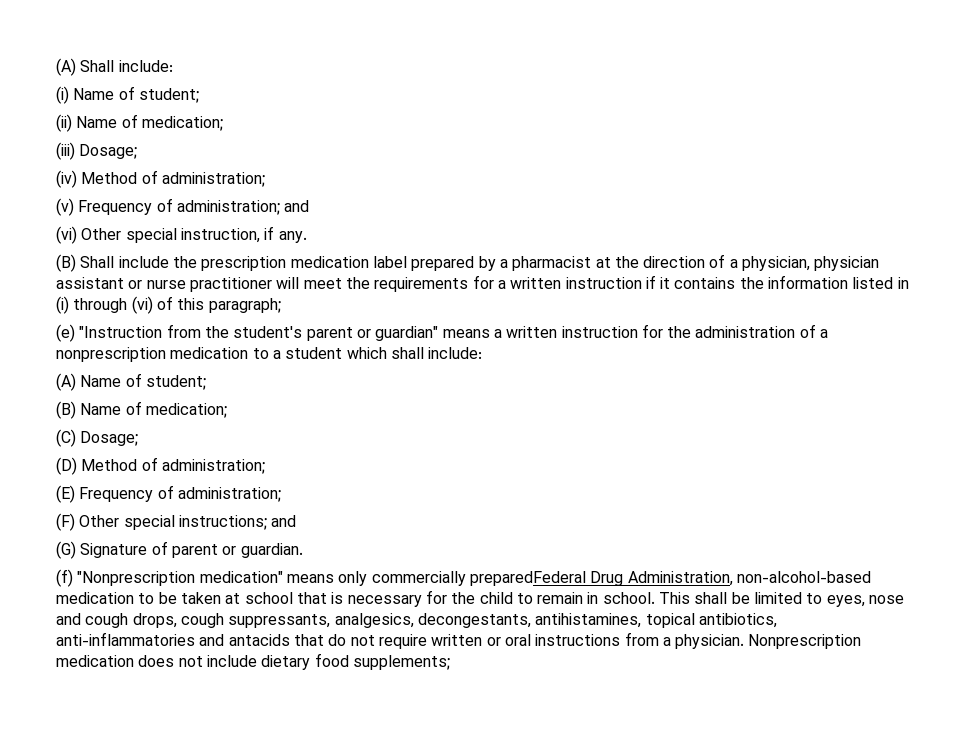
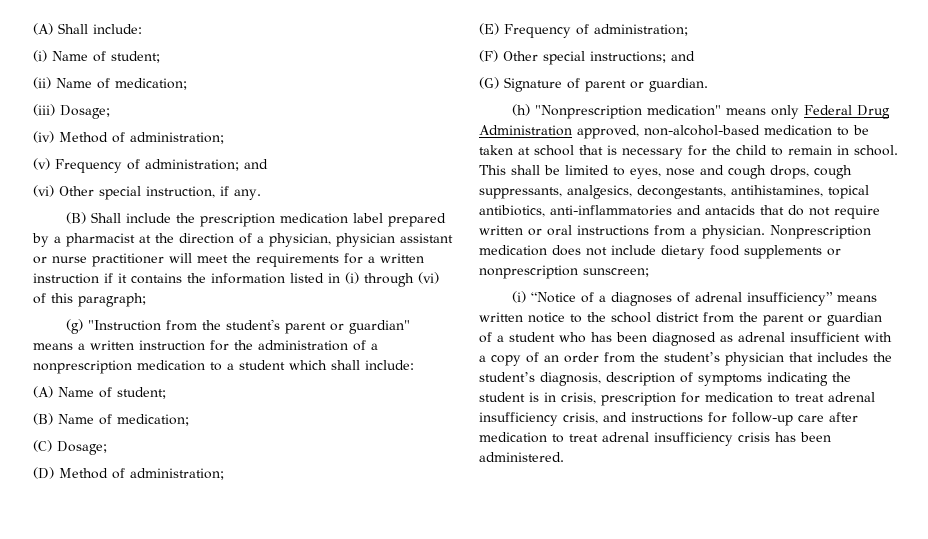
- (e) "Instruction from the student's parent or guardian" means a written instruction for the administration of a nonprescription medication to a student which shall include:
+ (g) "Instruction from the student's parent or guardian" means a written instruction for the administration of a nonprescription medication to a student which shall include:
- (f) "Nonprescription medication" means only commercially preparedFederal Drug Administration, non-alcohol-based medication to be taken at school that is necessary for the child to remain in school.
+ (h) "Nonprescription medication" means only Federal Drug Administration approved, non-alcohol-based medication to be taken at school that is necessary for the child to remain in school.
- Nonprescription medication does not include dietary food supplements;
+ Nonprescription medication does not include dietary food supplements or nonprescription sunscreen;
+ (i) “Notice of a diagnoses of adrenal insufficiency” means written notice to the school district from the parent or guardian of a student who has been diagnosed as adrenal insufficient with a copy of an order from the student’s physician that includes the student’s diagnosis, description of symptoms indicating the student is in crisis, prescription for medication to treat adrenal insufficiency crisis, and instructions for follow-up care after medication to treat adrenal insufficiency crisis has been administered.

